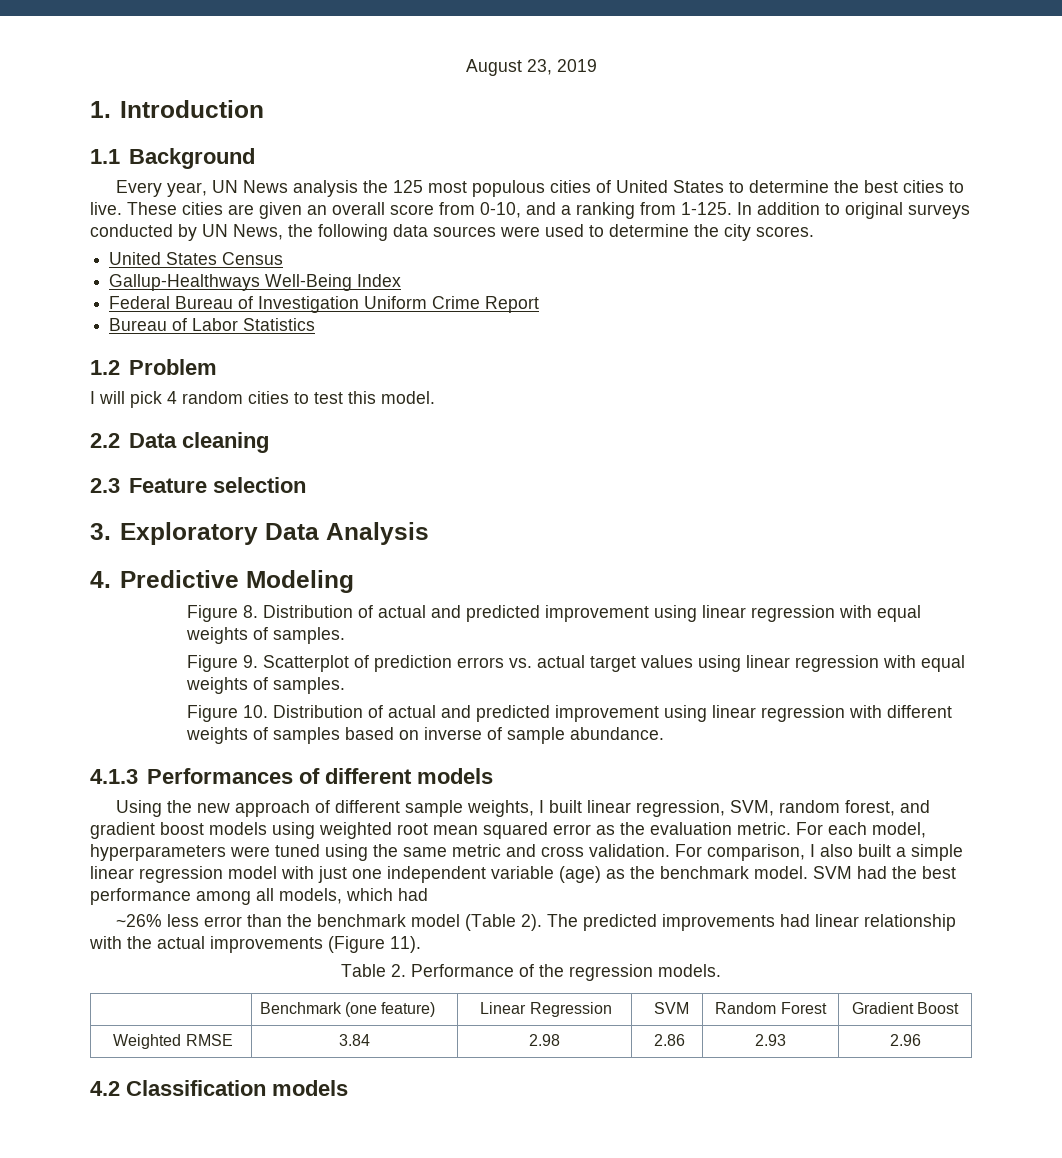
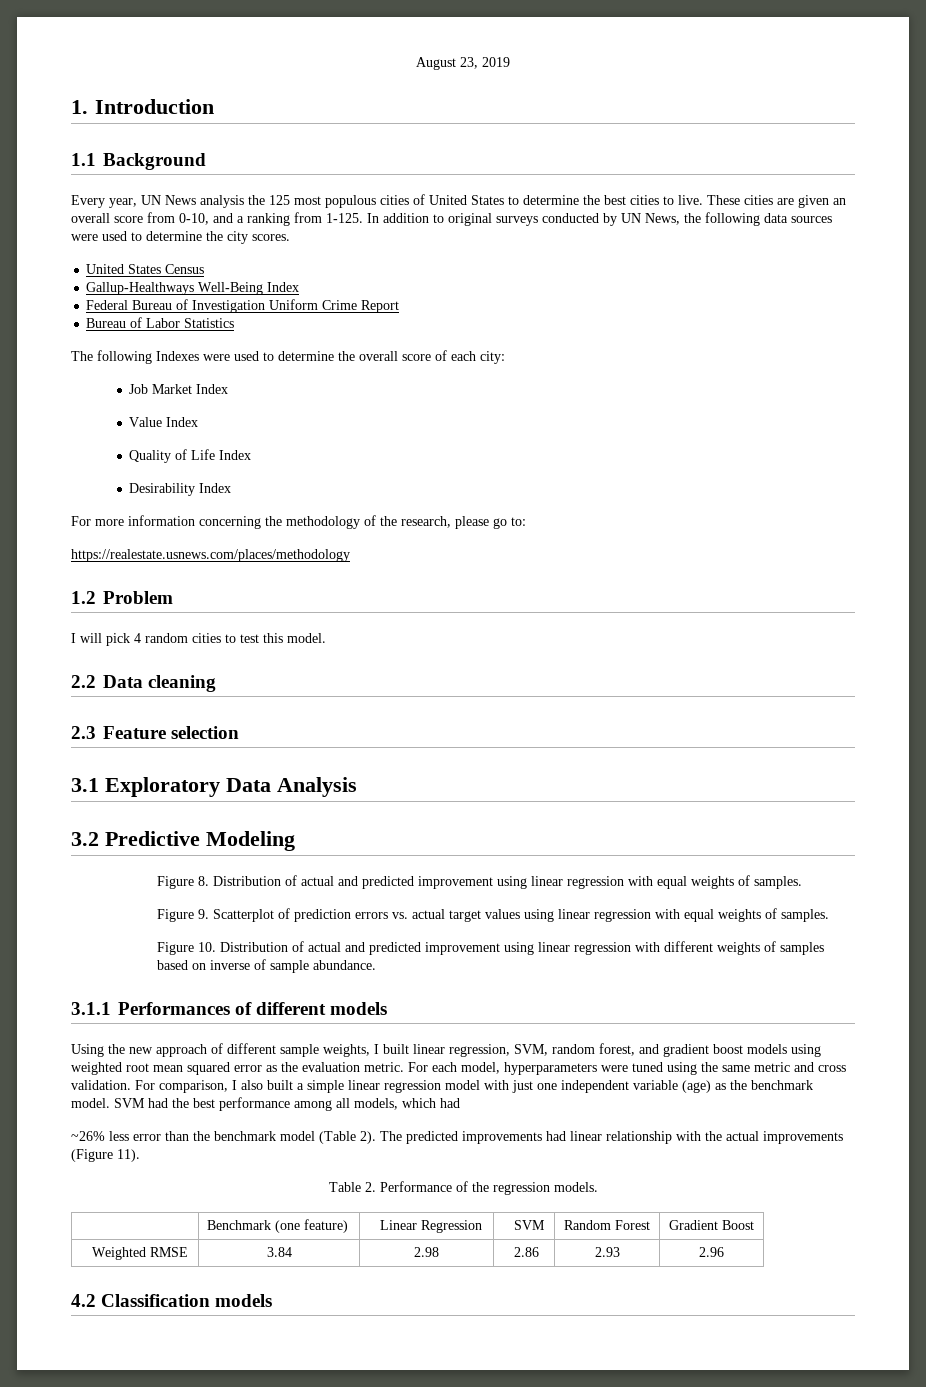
+ The following Indexes were used to determine the overall score of each city:
+ Job Market Index
+ Value Index
+ Quality of Life Index
+ Desirability Index
+ For more information concerning the methodology of the research, please go to:
+ https://realestate.usnews.com/places/methodology
- 3. Exploratory Data Analysis
+ 3.1 Exploratory Data Analysis
- 4. Predictive Modeling
+ 3.2 Predictive Modeling
- 4.1.3 Performances of different models
+ 3.1.1 Performances of different models

